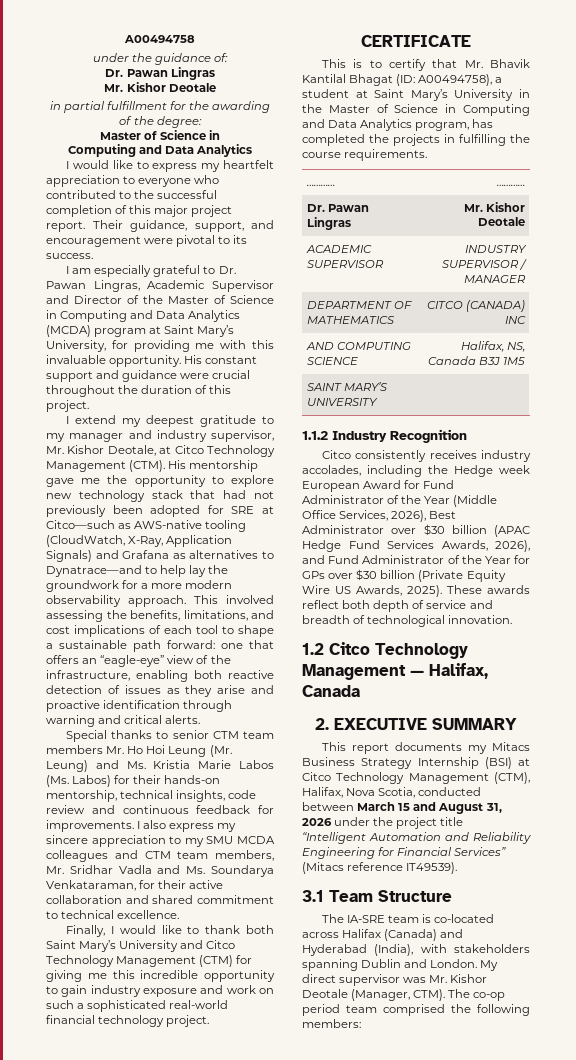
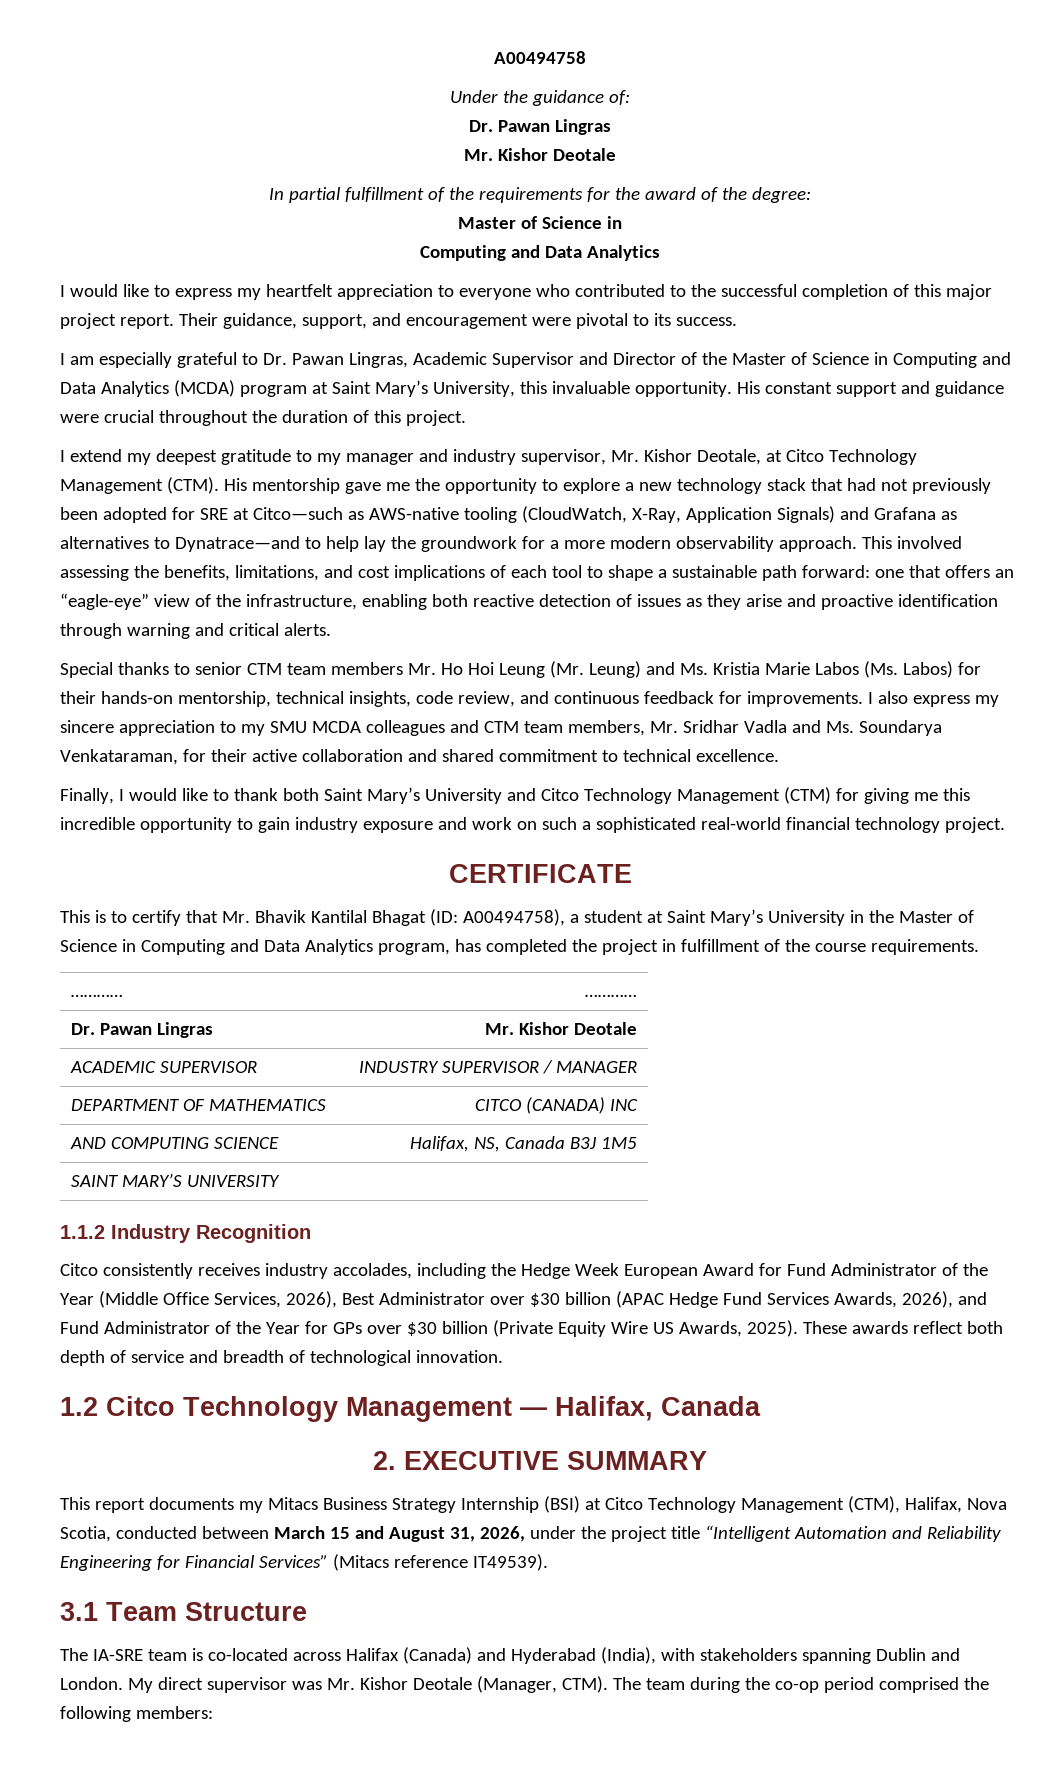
- under the guidance of:
+ Under the guidance of:
- in partial fulfillment for the awarding of the degree:
+ In partial fulfillment of the requirements for the award of the degree:
- I am especially grateful to Dr. Pawan Lingras, Academic Supervisor and Director of the Master of Science in Computing and Data Analytics (MCDA) program at Saint Mary’s University, for providing me with this invaluable opportunity.
+ I am especially grateful to Dr. Pawan Lingras, Academic Supervisor and Director of the Master of Science in Computing and Data Analytics (MCDA) program at Saint Mary’s University, this invaluable opportunity.
- His mentorship gave me the opportunity to explore new technology stack that had not previously been adopted for SRE at Citco—such as AWS‐native tooling (CloudWatch, X‐Ray, Application Signals) and Grafana as alternatives to Dynatrace—and to help lay the groundwork for a more modern observability approach.
+ His mentorship gave me the opportunity to explore a new technology stack that had not previously been adopted for SRE at Citco—such as AWS‐native tooling (CloudWatch, X‐Ray, Application Signals) and Grafana as alternatives to Dynatrace—and to help lay the groundwork for a more modern observability approach.
- Special thanks to senior CTM team members Mr. Ho Hoi Leung (Mr. Leung) and Ms. Kristia Marie Labos (Ms. Labos) for their hands‐on mentorship, technical insights, code review and continuous feedback for improvements.
+ Special thanks to senior CTM team members Mr. Ho Hoi Leung (Mr. Leung) and Ms. Kristia Marie Labos (Ms. Labos) for their hands‐on mentorship, technical insights, code review, and continuous feedback for improvements.
- This is to certify that Mr. Bhavik Kantilal Bhagat (ID: A00494758), a student at Saint Mary’s University in the Master of Science in Computing and Data Analytics program, has completed the projects in fulfilling the course requirements.
+ This is to certify that Mr. Bhavik Kantilal Bhagat (ID: A00494758), a student at Saint Mary’s University in the Master of Science in Computing and Data Analytics program, has completed the project in fulfillment of the course requirements.
- Citco consistently receives industry accolades, including the Hedge week European Award for Fund Administrator of the Year (Middle Office Services, 2026), Best Administrator over $30 billion (APAC Hedge Fund Services Awards, 2026), and Fund Administrator of the Year for GPs over $30 billion (Private Equity Wire US Awards, 2025).
+ Citco consistently receives industry accolades, including the Hedge Week European Award for Fund Administrator of the Year (Middle Office Services, 2026), Best Administrator over $30 billion (APAC Hedge Fund Services Awards, 2026), and Fund Administrator of the Year for GPs over $30 billion (Private Equity Wire US Awards, 2025).
- This report documents my Mitacs Business Strategy Internship (BSI) at Citco Technology Management (CTM), Halifax, Nova Scotia, conducted between March 15 and August 31, 2026 under the project title “Intelligent Automation and Reliability Engineering for Financial Services” (Mitacs reference IT49539).
+ This report documents my Mitacs Business Strategy Internship (BSI) at Citco Technology Management (CTM), Halifax, Nova Scotia, conducted between March 15 and August 31, 2026, under the project title “Intelligent Automation and Reliability Engineering for Financial Services” (Mitacs reference IT49539).
- The co-op period team comprised the following members:
+ The team during the co-op period comprised the following members:

